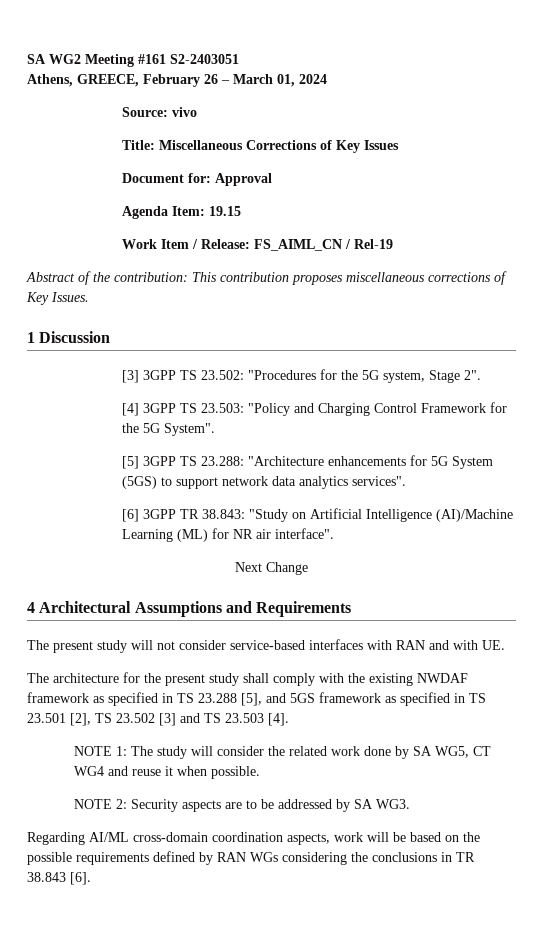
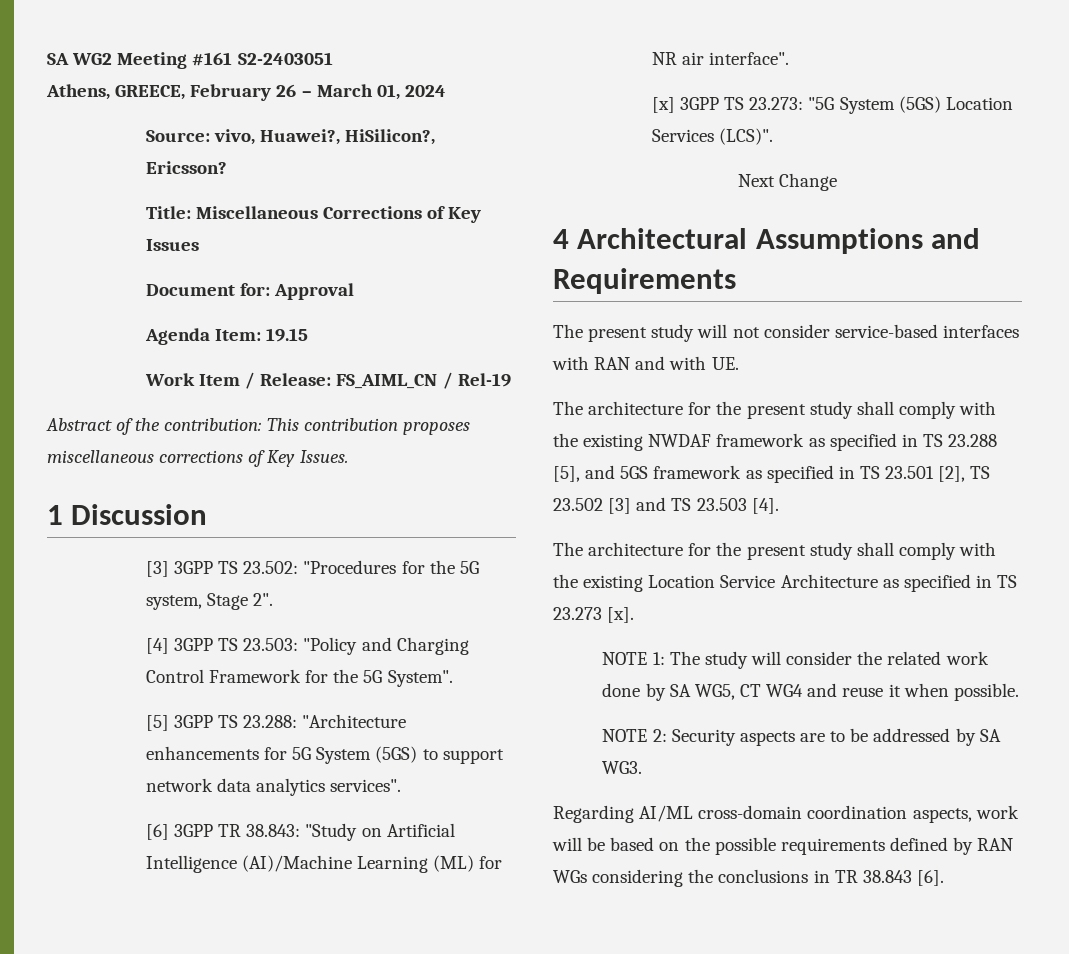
- Source: vivo
+ Source: vivo, Huawei?, HiSilicon?, Ericsson?
+ [x] 3GPP TS 23.273: "5G System (5GS) Location Services (LCS)".
+ The architecture for the present study shall comply with the existing Location Service Architecture as specified in TS 23.273 [x].

